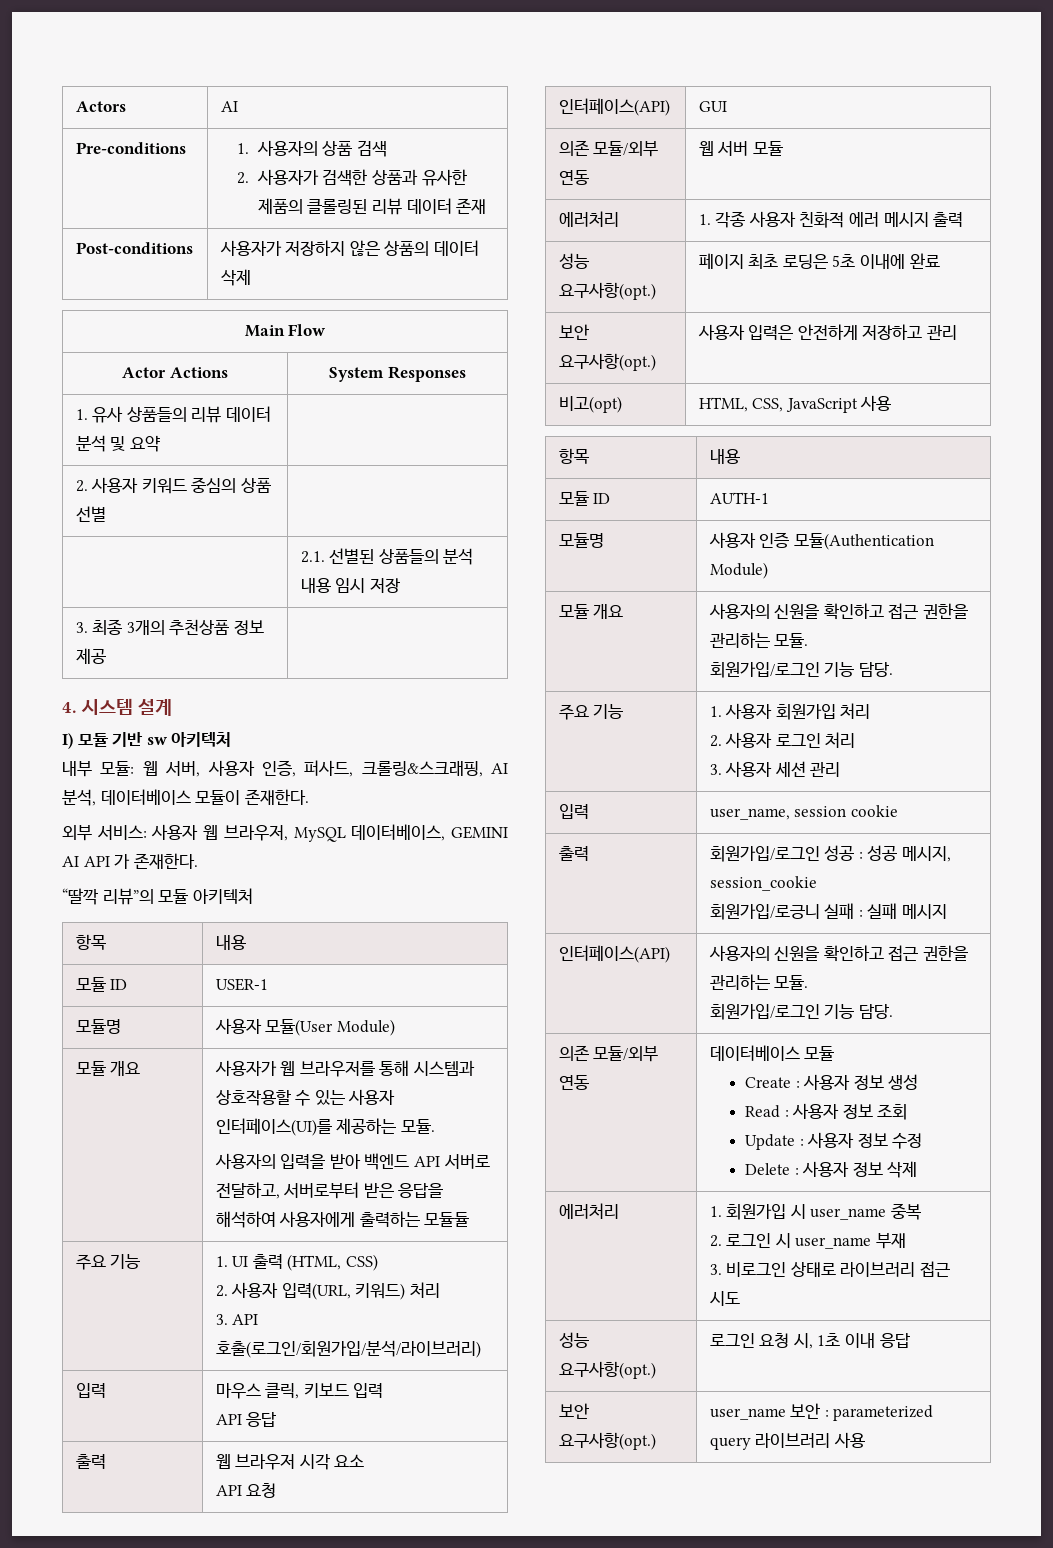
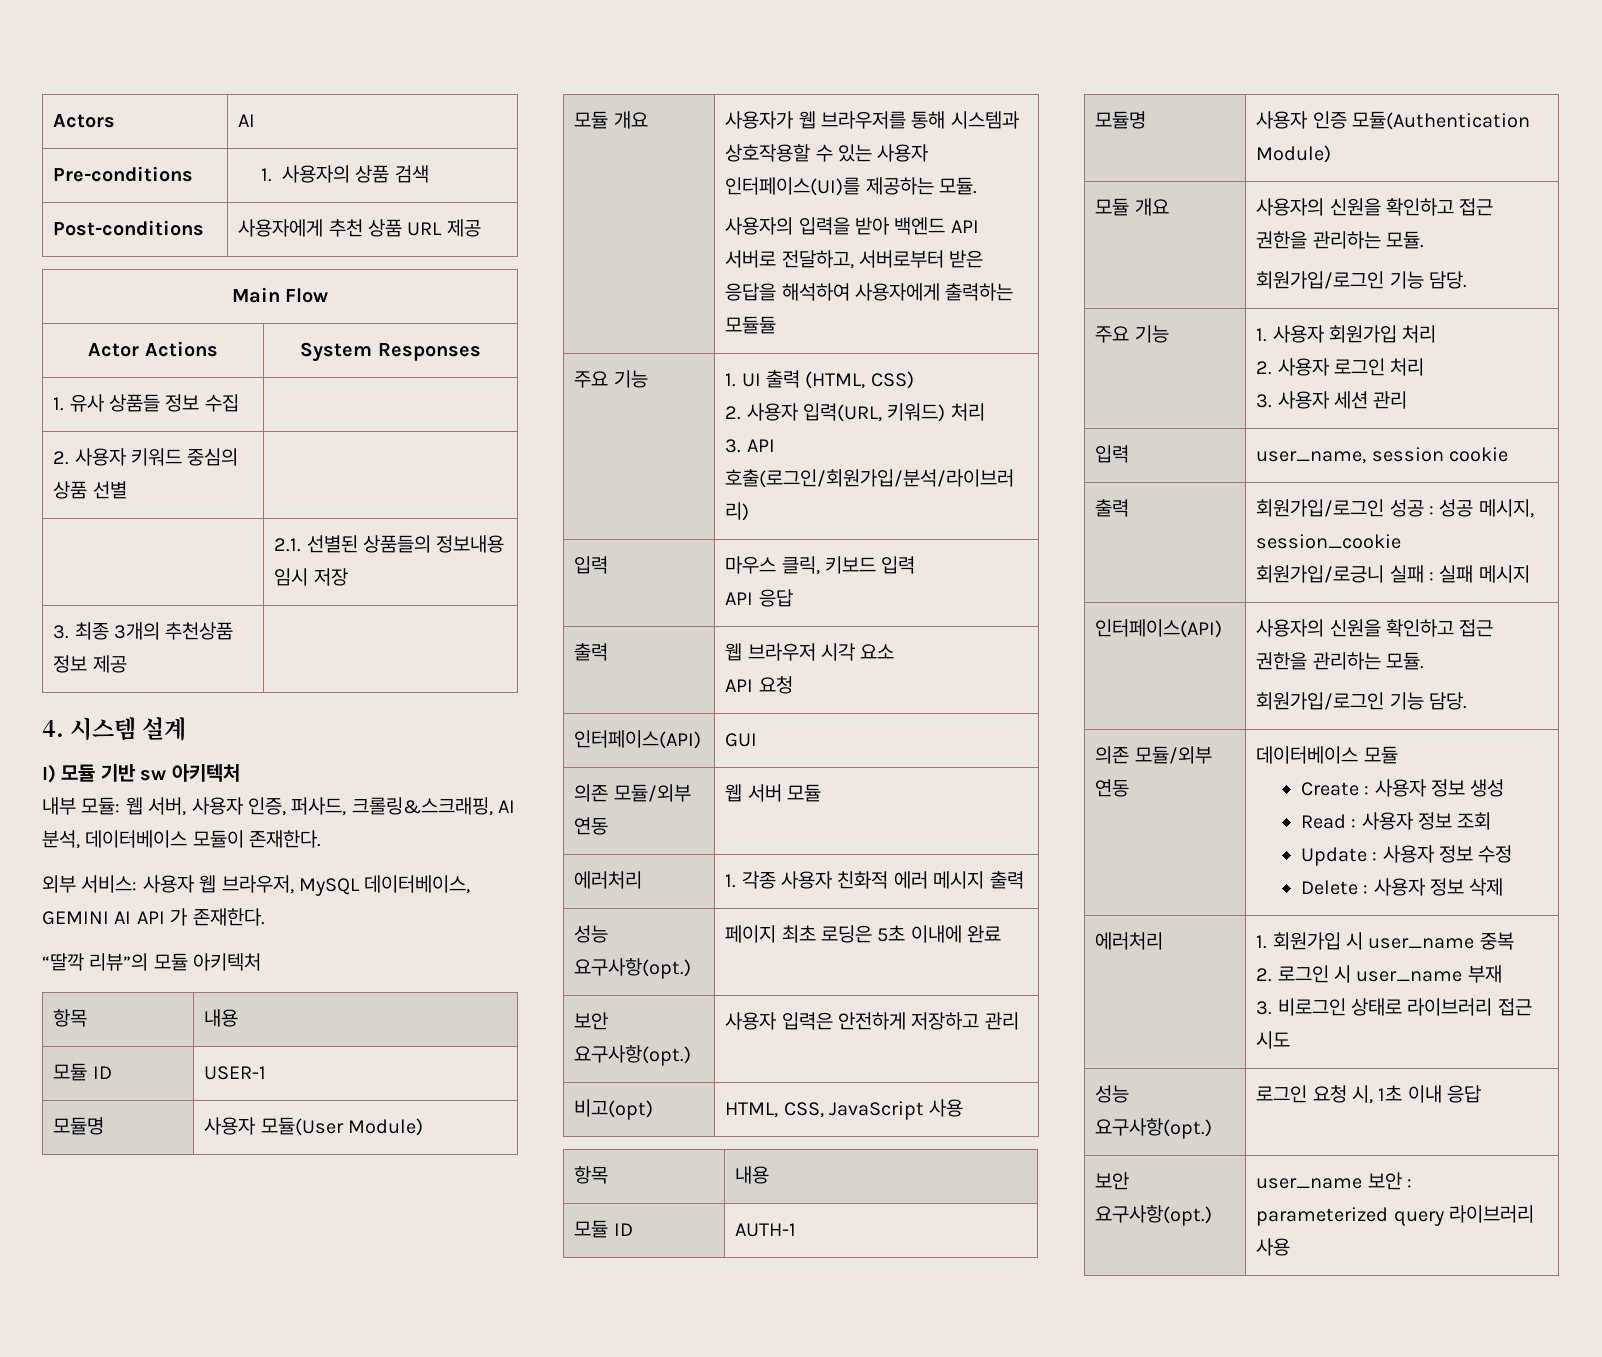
  Pre-conditions | 1. 사용자의 상품 검색
- 2. 사용자가 검색한 상품과 유사한 제품의 클롤링된 리뷰 데이터 존재
- Post-conditions | 사용자가 저장하지 않은 상품의 데이터 삭제
+ Post-conditions | 사용자에게 추천 상품 URL 제공
- 1. 유사 상품들의 리뷰 데이터 분석 및 요약 |
+ 1. 유사 상품들 정보 수집 |
- | 2.1. 선별된 상품들의 분석 내용 임시 저장
+ | 2.1. 선별된 상품들의 정보내용 임시 저장

